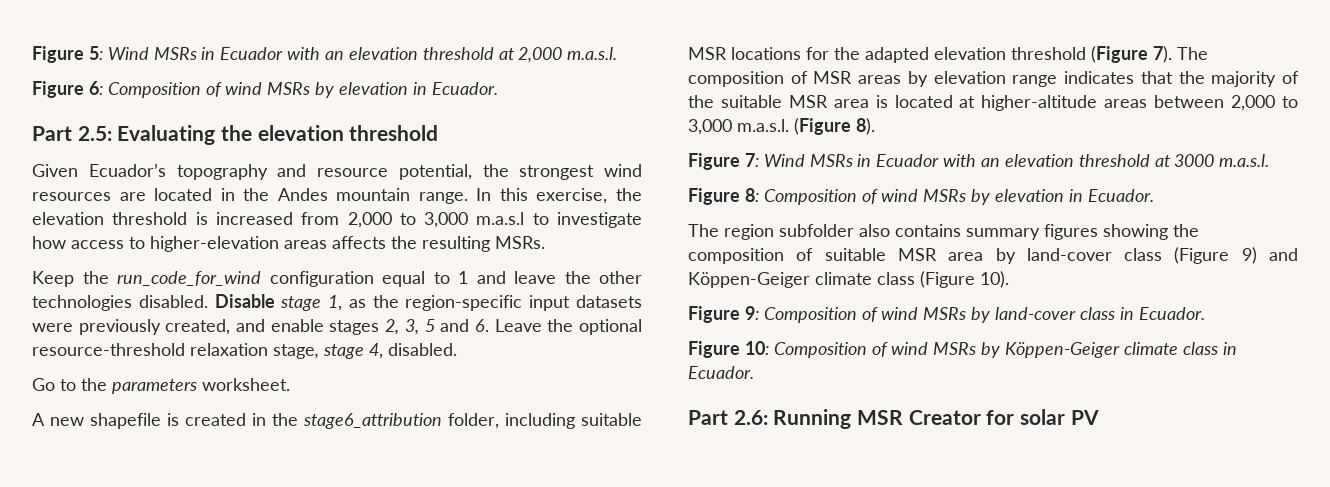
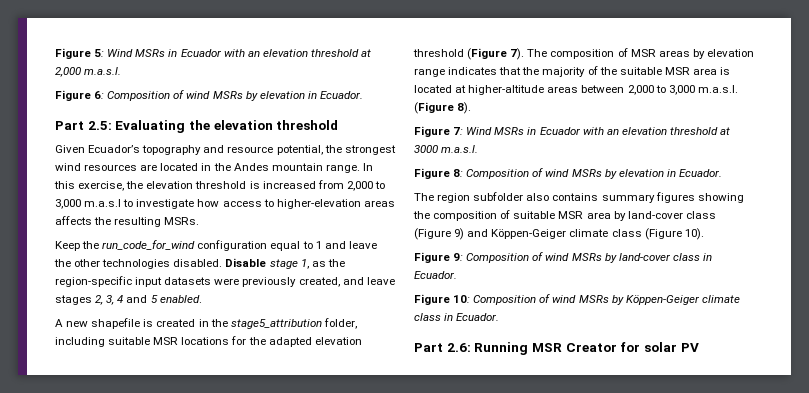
- Disable stage 1, as the region-specific input datasets were previously created, and enable stages 2, 3, 5 and 6. Leave the optional resource-threshold relaxation stage, stage 4, disabled.
- Go to the parameters worksheet.
+ Disable stage 1, as the region-specific input datasets were previously created, and leave stages 2, 3, 4 and 5 enabled.
- A new shapefile is created in the stage6_attribution folder, including suitable MSR locations for the adapted elevation threshold (Figure 7).
+ A new shapefile is created in the stage5_attribution folder, including suitable MSR locations for the adapted elevation threshold (Figure 7).

